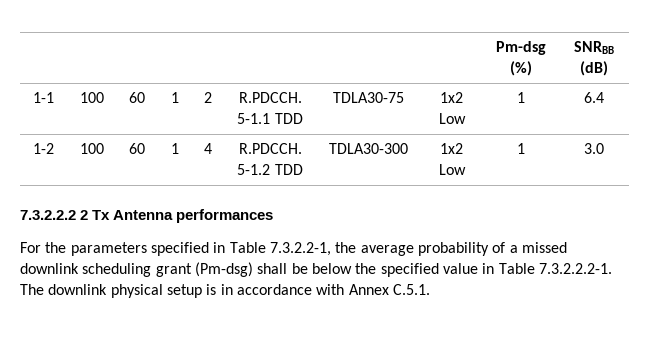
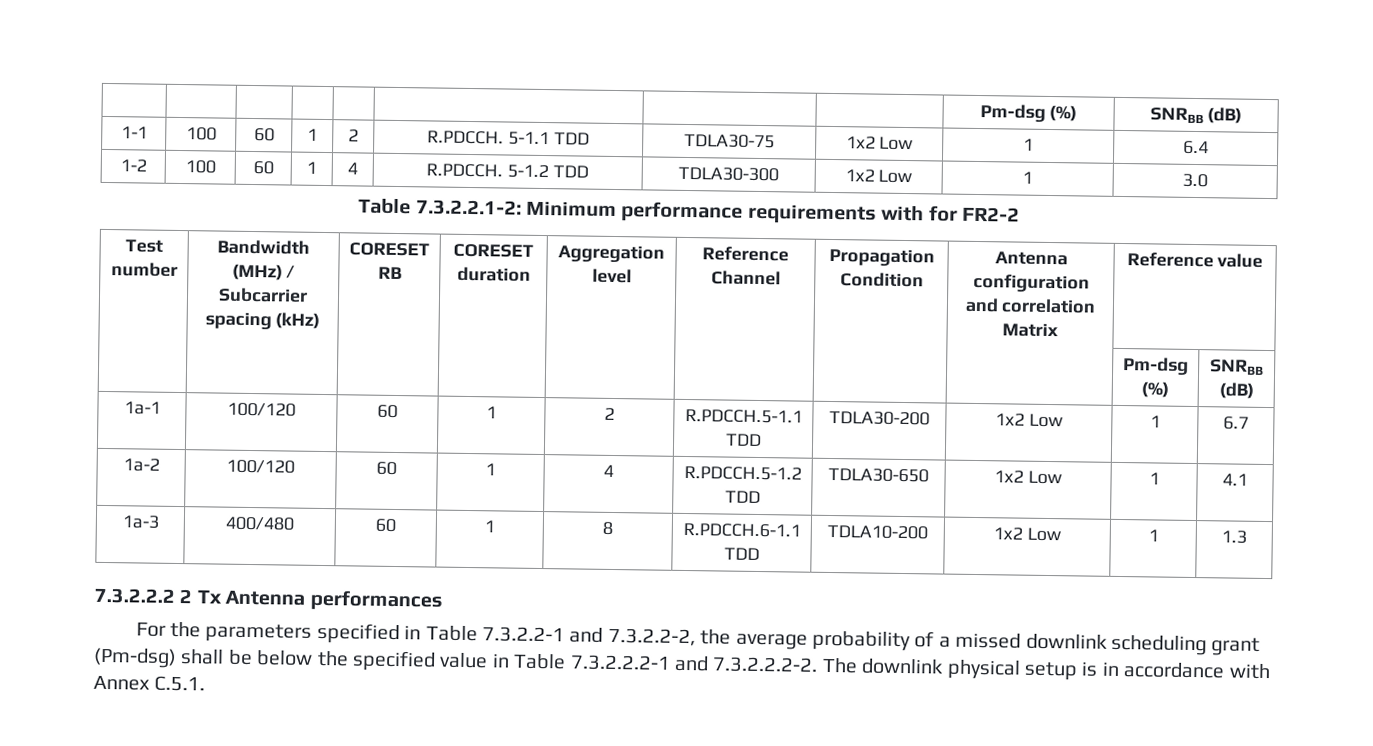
+ Table 7.3.2.2.1-2: Minimum performance requirements with for FR2-2
+ Test number | Bandwidth (MHz) / Subcarrier spacing (kHz) | CORESET RB | CORESET duration | Aggregation level | Reference Channel | Propagation Condition | Antenna configuration and correlation Matrix | Reference value
+ | | | | | | | | Pm-dsg (%) | SNRBB (dB)
+ 1a-1 | 100/120 | 60 | 1 | 2 | R.PDCCH.5-1.1 TDD | TDLA30-200 | 1x2 Low | 1 | 6.7
+ 1a-2 | 100/120 | 60 | 1 | 4 | R.PDCCH.5-1.2 TDD | TDLA30-650 | 1x2 Low | 1 | 4.1
+ 1a-3 | 400/480 | 60 | 1 | 8 | R.PDCCH.6-1.1 TDD | TDLA10-200 | 1x2 Low | 1 | 1.3
- For the parameters specified in Table 7.3.2.2-1, the average probability of a missed downlink scheduling grant (Pm-dsg) shall be below the specified value in Table 7.3.2.2.2-1. The downlink physical setup is in accordance with Annex C.5.1.
+ For the parameters specified in Table 7.3.2.2-1 and 7.3.2.2-2, the average probability of a missed downlink scheduling grant (Pm-dsg) shall be below the specified value in Table 7.3.2.2.2-1 and 7.3.2.2.2-2. The downlink physical setup is in accordance with Annex C.5.1.

